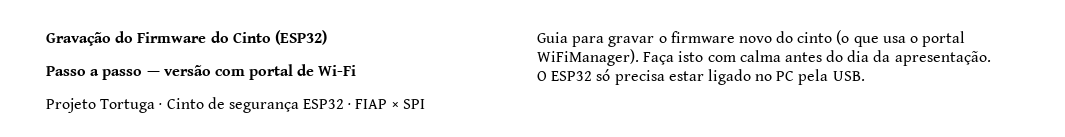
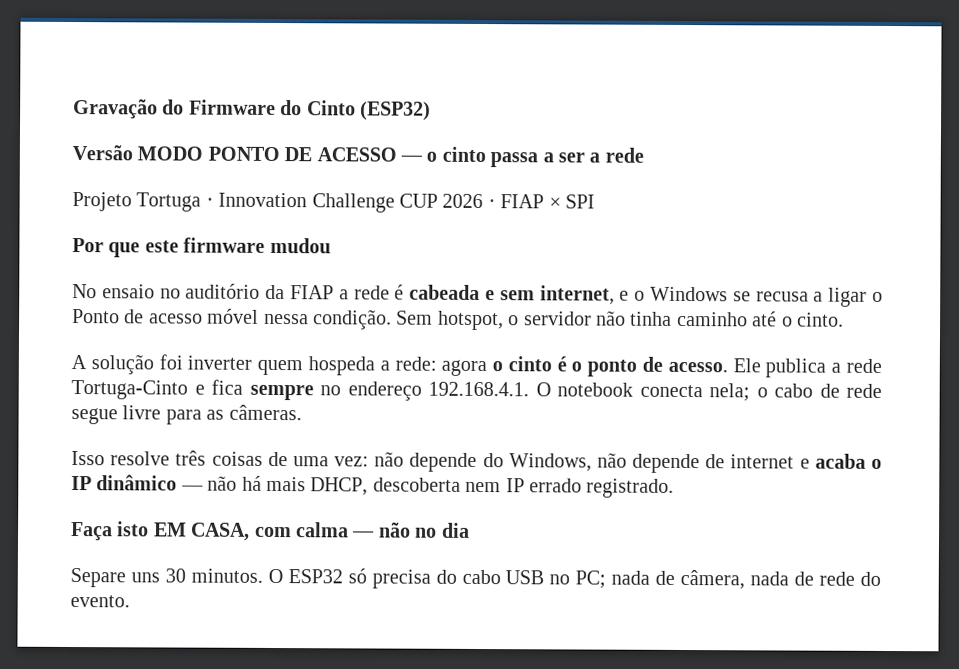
- Passo a passo — versão com portal de Wi-Fi
+ Versão MODO PONTO DE ACESSO — o cinto passa a ser a rede
- Projeto Tortuga · Cinto de segurança ESP32 · FIAP × SPI
+ Projeto Tortuga · Innovation Challenge CUP 2026 · FIAP × SPI
- Guia para gravar o firmware novo do cinto (o que usa o portal WiFiManager). Faça isto com calma antes do dia da apresentação. O ESP32 só precisa estar ligado no PC pela USB.
+ Por que este firmware mudou
+ No ensaio no auditório da FIAP a rede é cabeada e sem internet, e o Windows se recusa a ligar o Ponto de acesso móvel nessa condição. Sem hotspot, o servidor não tinha caminho até o cinto.
+ A solução foi inverter quem hospeda a rede: agora o cinto é o ponto de acesso. Ele publica a rede Tortuga-Cinto e fica sempre no endereço 192.168.4.1. O notebook conecta nela; o cabo de rede segue livre para as câmeras.
+ Isso resolve três coisas de uma vez: não depende do Windows, não depende de internet e acaba o IP dinâmico — não há mais DHCP, descoberta nem IP errado registrado.
+ Faça isto EM CASA, com calma — não no dia
+ Separe uns 30 minutos. O ESP32 só precisa do cabo USB no PC; nada de câmera, nada de rede do evento.

